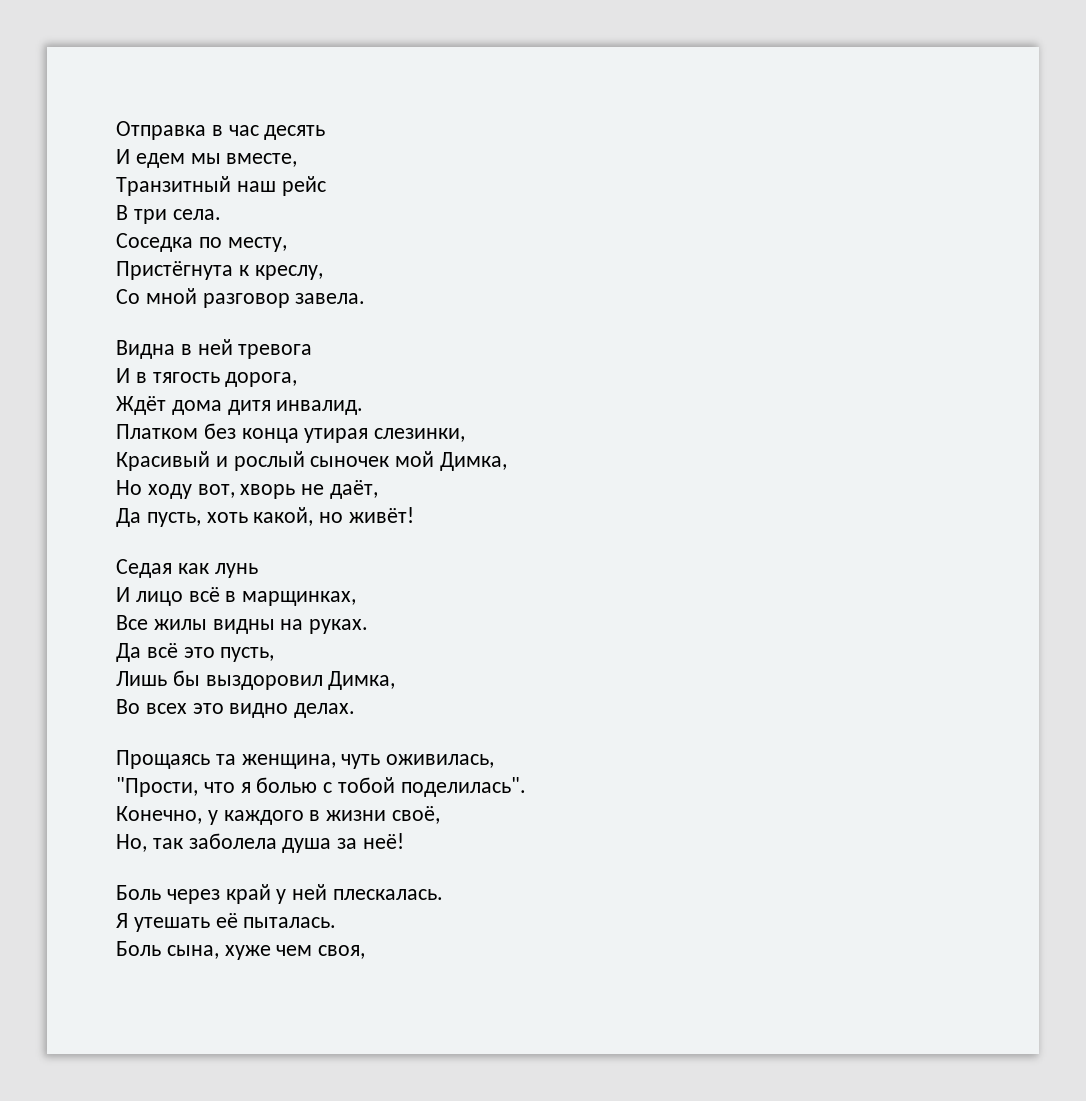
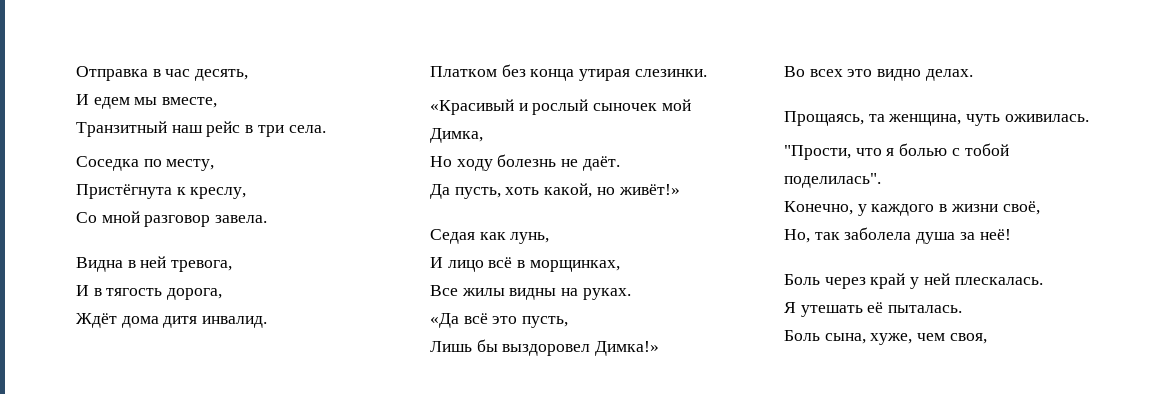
- Отправка в час десять
+ Отправка в час десять,
- Транзитный наш рейс
- В три села.
+ Транзитный наш рейс в три села.
- Видна в ней тревога
+ Видна в ней тревога,
- Платком без конца утирая слезинки,
- Красивый и рослый сыночек мой Димка,
+ Платком без конца утирая слезинки.
+ «Красивый и рослый сыночек мой Димка,
- Но ходу вот, хворь не даёт,
+ Но ходу болезнь не даёт.
- Да пусть, хоть какой, но живёт!
+ Да пусть, хоть какой, но живёт!»
- Седая как лунь
+ Седая как лунь,
- И лицо всё в марщинках,
+ И лицо всё в морщинках,
- Да всё это пусть,
+ «Да всё это пусть,
- Лишь бы выздоровил Димка,
+ Лишь бы выздоровел Димка!»
- Прощаясь та женщина, чуть оживилась,
+ Прощаясь, та женщина, чуть оживилась.
- Боль сына, хуже чем своя,
+ Боль сына, хуже, чем своя,

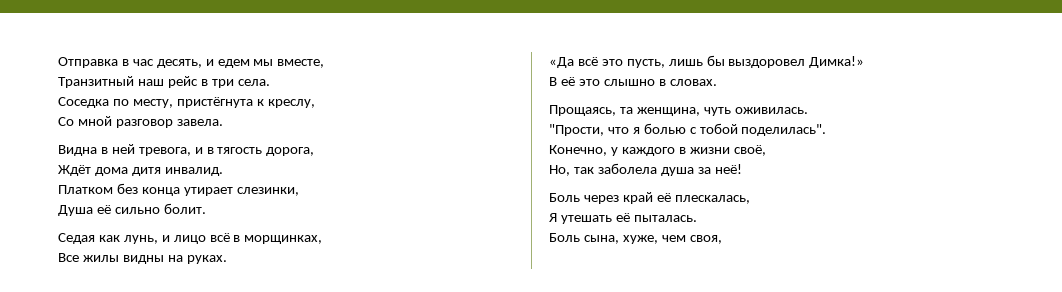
- Отправка в час десять,
- И едем мы вместе,
+ Отправка в час десять, и едем мы вместе,
- Соседка по месту,
- Пристёгнута к креслу,
+ Соседка по месту, пристёгнута к креслу,
- Видна в ней тревога,
- И в тягость дорога,
+ Видна в ней тревога, и в тягость дорога,
- Платком без конца утирая слезинки.
- «Красивый и рослый сыночек мой Димка,
- Но ходу болезнь не даёт.
- Да пусть, хоть какой, но живёт!»
+ Платком без конца утирает слезинки,
+ Душа её сильно болит.
- Седая как лунь,
- И лицо всё в морщинках,
+ Седая как лунь, и лицо всё в морщинках,
- «Да всё это пусть,
- Лишь бы выздоровел Димка!»
+ «Да всё это пусть, лишь бы выздоровел Димка!»
- Во всех это видно делах.
+ В её это слышно в словах.
- Боль через край у ней плескалась.
+ Боль через край её плескалась,

